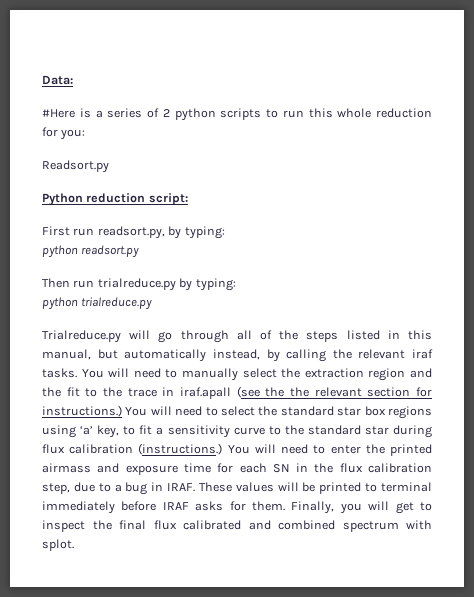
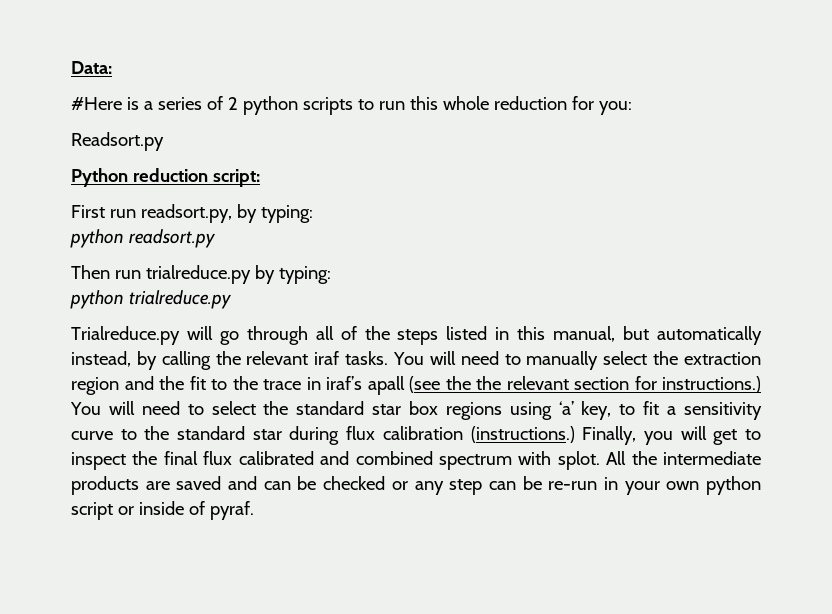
- You will need to manually select the extraction region and the fit to the trace in iraf.apall (see the the relevant section for instructions.)
+ You will need to manually select the extraction region and the fit to the trace in iraf’s apall (see the the relevant section for instructions.)
- You will need to enter the printed airmass and exposure time for each SN in the flux calibration step, due to a bug in IRAF. These values will be printed to terminal immediately before IRAF asks for them.
+ All the intermediate products are saved and can be checked or any step can be re-run in your own python script or inside of pyraf.

